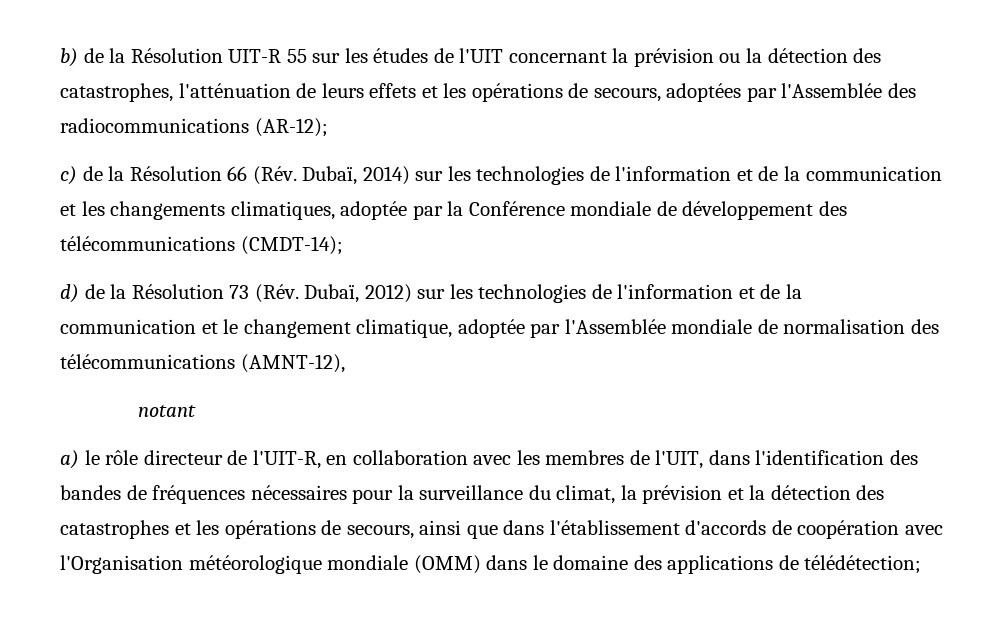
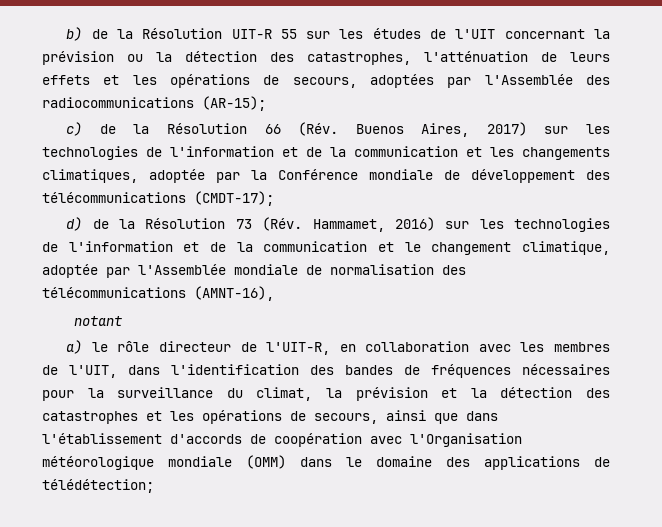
- b) de la Résolution UIT-R 55 sur les études de l'UIT concernant la prévision ou la détection des catastrophes, l'atténuation de leurs effets et les opérations de secours, adoptées par l'Assemblée des radiocommunications (AR-12);
+ b) de la Résolution UIT-R 55 sur les études de l'UIT concernant la prévision ou la détection des catastrophes, l'atténuation de leurs effets et les opérations de secours, adoptées par l'Assemblée des radiocommunications (AR-15);
- c) de la Résolution 66 (Rév. Dubaï, 2014) sur les technologies de l'information et de la communication et les changements climatiques, adoptée par la Conférence mondiale de développement des télécommunications (CMDT-14);
+ c) de la Résolution 66 (Rév. Buenos Aires, 2017) sur les technologies de l'information et de la communication et les changements climatiques, adoptée par la Conférence mondiale de développement des télécommunications (CMDT-17);
- d) de la Résolution 73 (Rév. Dubaï, 2012) sur les technologies de l'information et de la communication et le changement climatique, adoptée par l'Assemblée mondiale de normalisation des télécommunications (AMNT-12),
+ d) de la Résolution 73 (Rév. Hammamet, 2016) sur les technologies de l'information et de la communication et le changement climatique, adoptée par l'Assemblée mondiale de normalisation des télécommunications (AMNT-16),

